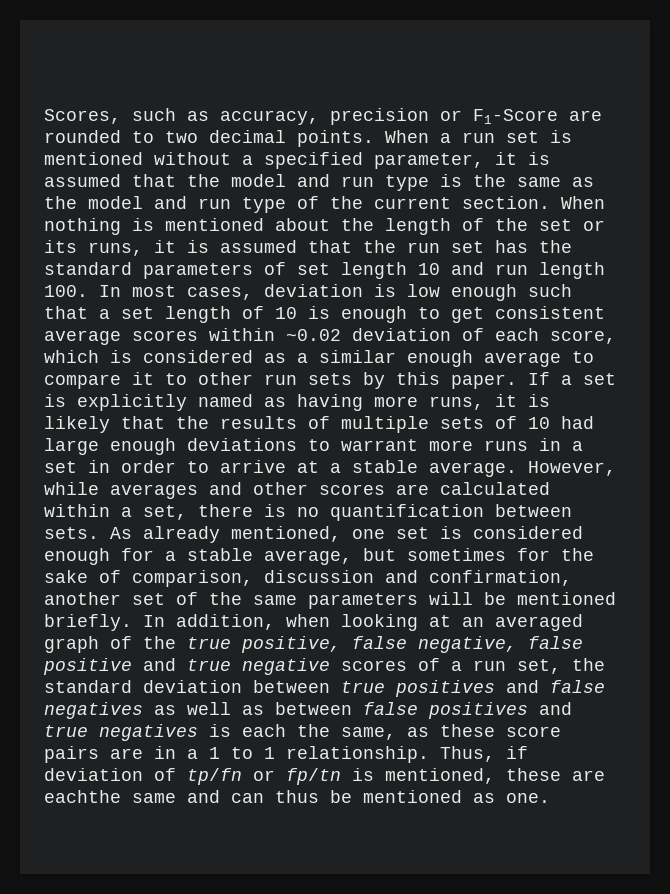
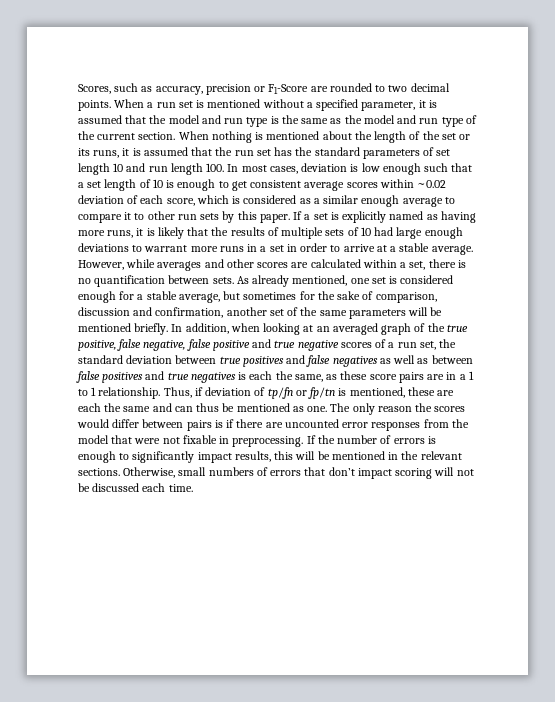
- Thus, if deviation of tp/fn or fp/tn is mentioned, these are eachthe same and can thus be mentioned as one.
+ Thus, if deviation of tp/fn or fp/tn is mentioned, these are each the same and can thus be mentioned as one.
+ The only reason the scores would differ between pairs is if there are uncounted error responses from the model that were not fixable in preprocessing. If the number of errors is enough to significantly impact results, this will be mentioned in the relevant sections. Otherwise, small numbers of errors that don’t impact scoring will not be discussed each time.

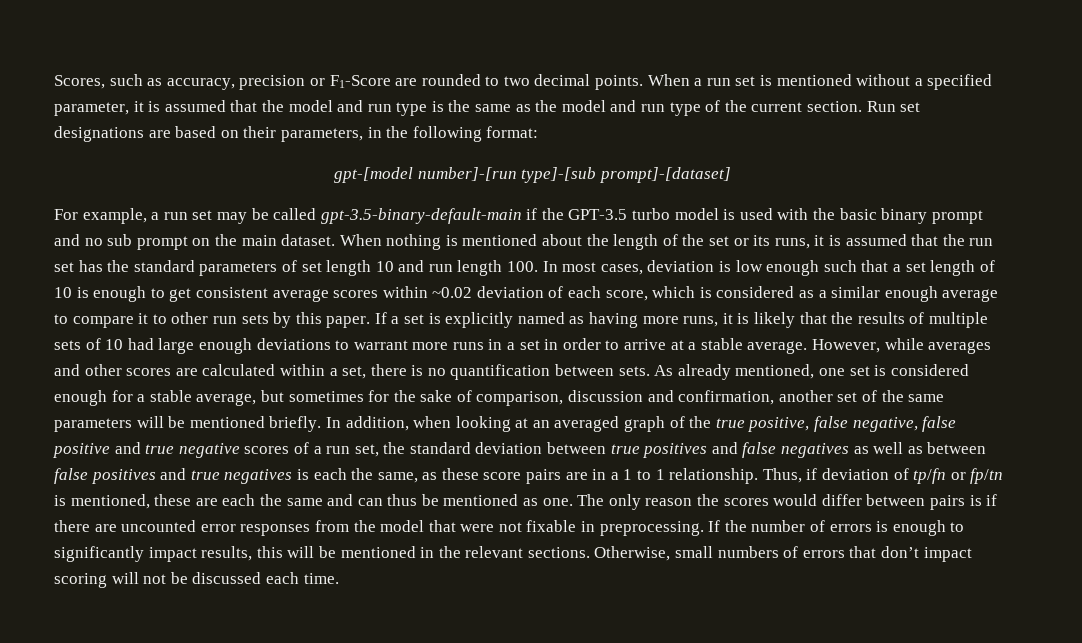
+ Run set designations are based on their parameters, in the following format:
+ gpt-[model number]-[run type]-[sub prompt]-[dataset]
+ For example, a run set may be called gpt-3.5-binary-default-main if the GPT-3.5 turbo model is used with the basic binary prompt and no sub prompt on the main dataset.

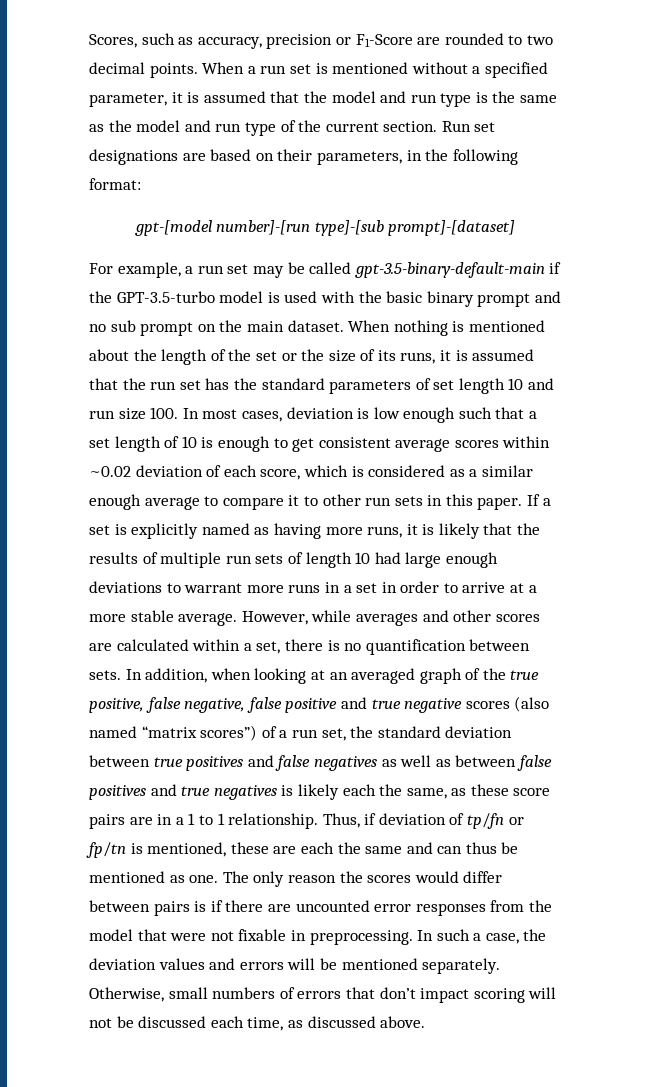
- For example, a run set may be called gpt-3.5-binary-default-main if the GPT-3.5 turbo model is used with the basic binary prompt and no sub prompt on the main dataset.
+ For example, a run set may be called gpt-3.5-binary-default-main if the GPT-3.5-turbo model is used with the basic binary prompt and no sub prompt on the main dataset.
- When nothing is mentioned about the length of the set or its runs, it is assumed that the run set has the standard parameters of set length 10 and run length 100. In most cases, deviation is low enough such that a set length of 10 is enough to get consistent average scores within ~0.02 deviation of each score, which is considered as a similar enough average to compare it to other run sets by this paper.
+ When nothing is mentioned about the length of the set or the size of its runs, it is assumed that the run set has the standard parameters of set length 10 and run size 100. In most cases, deviation is low enough such that a set length of 10 is enough to get consistent average scores within ~0.02 deviation of each score, which is considered as a similar enough average to compare it to other run sets in this paper.
- If a set is explicitly named as having more runs, it is likely that the results of multiple sets of 10 had large enough deviations to warrant more runs in a set in order to arrive at a stable average.
+ If a set is explicitly named as having more runs, it is likely that the results of multiple run sets of length 10 had large enough deviations to warrant more runs in a set in order to arrive at a more stable average.
- As already mentioned, one set is considered enough for a stable average, but sometimes for the sake of comparison, discussion and confirmation, another set of the same parameters will be mentioned briefly.
- In addition, when looking at an averaged graph of the true positive, false negative, false positive and true negative scores of a run set, the standard deviation between true positives and false negatives as well as between false positives and true negatives is each the same, as these score pairs are in a 1 to 1 relationship.
+ In addition, when looking at an averaged graph of the true positive, false negative, false positive and true negative scores (also named “matrix scores”) of a run set, the standard deviation between true positives and false negatives as well as between false positives and true negatives is likely each the same, as these score pairs are in a 1 to 1 relationship.
- If the number of errors is enough to significantly impact results, this will be mentioned in the relevant sections.
+ In such a case, the deviation values and errors will be mentioned separately.
- Otherwise, small numbers of errors that don’t impact scoring will not be discussed each time.
+ Otherwise, small numbers of errors that don’t impact scoring will not be discussed each time, as discussed above.

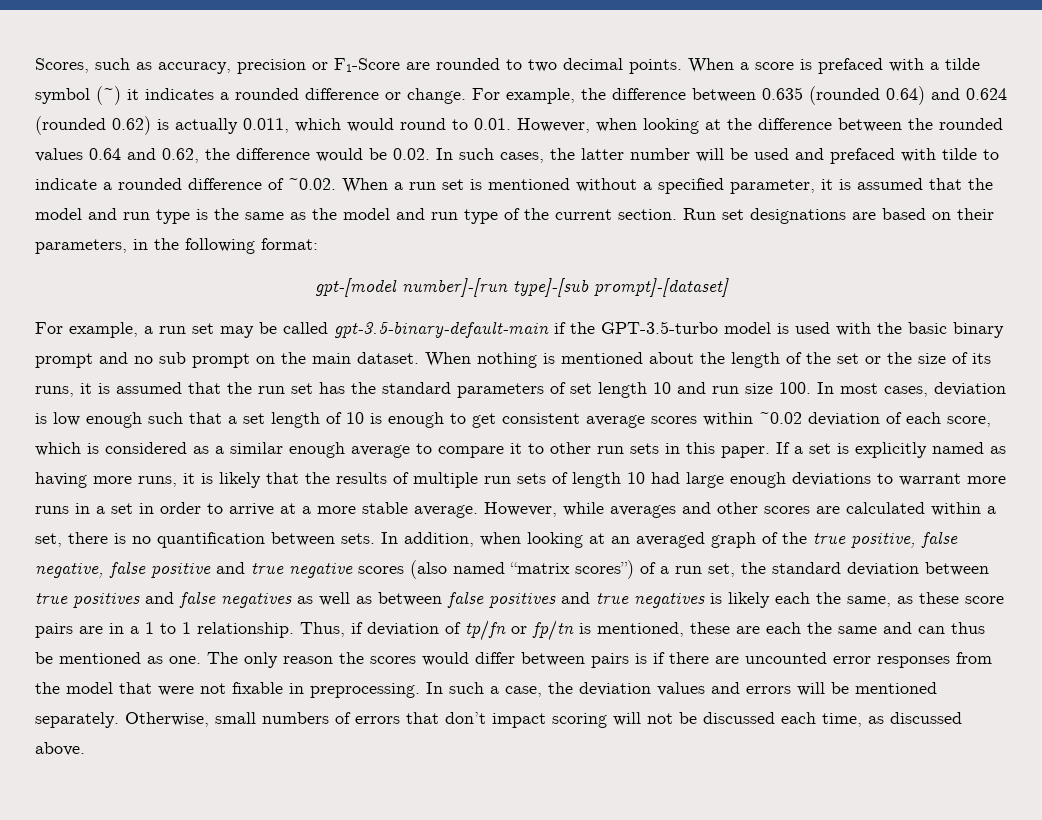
- When a run set is mentioned without a specified parameter, it is assumed that the model and run type is the same as the model and run type of the current section.
+ When a score is prefaced with a tilde symbol (~) it indicates a rounded difference or change. For example, the difference between 0.635 (rounded 0.64) and 0.624 (rounded 0.62) is actually 0.011, which would round to 0.01. However, when looking at the difference between the rounded values 0.64 and 0.62, the difference would be 0.02. In such cases, the latter number will be used and prefaced with tilde to indicate a rounded difference of ~0.02. When a run set is mentioned without a specified parameter, it is assumed that the model and run type is the same as the model and run type of the current section.

